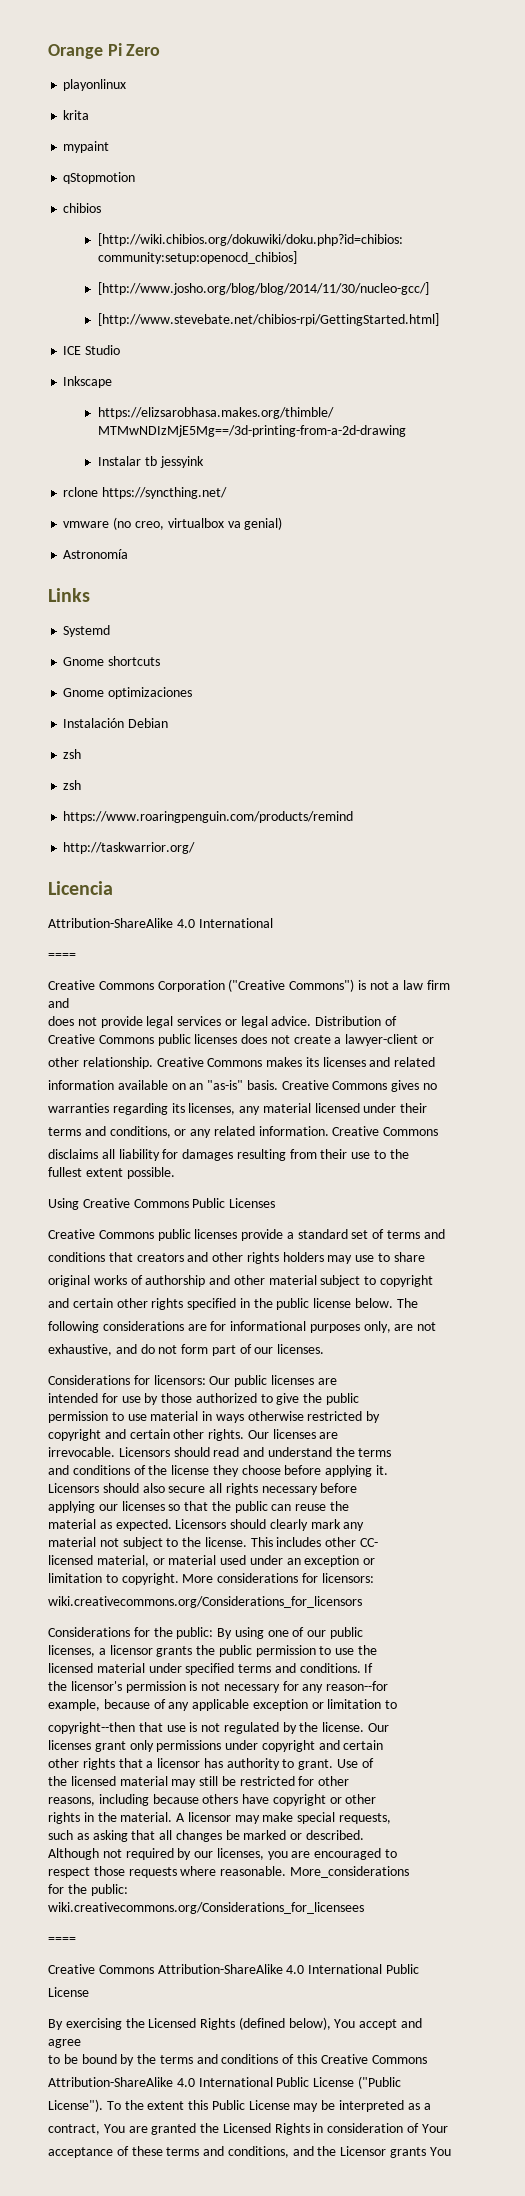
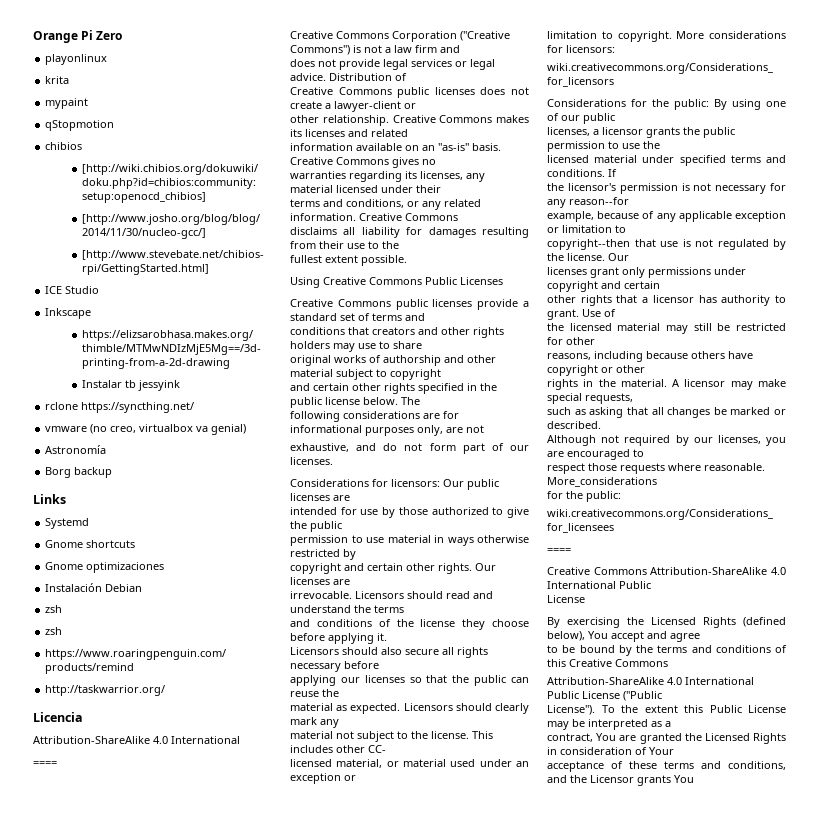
+ Borg backup

